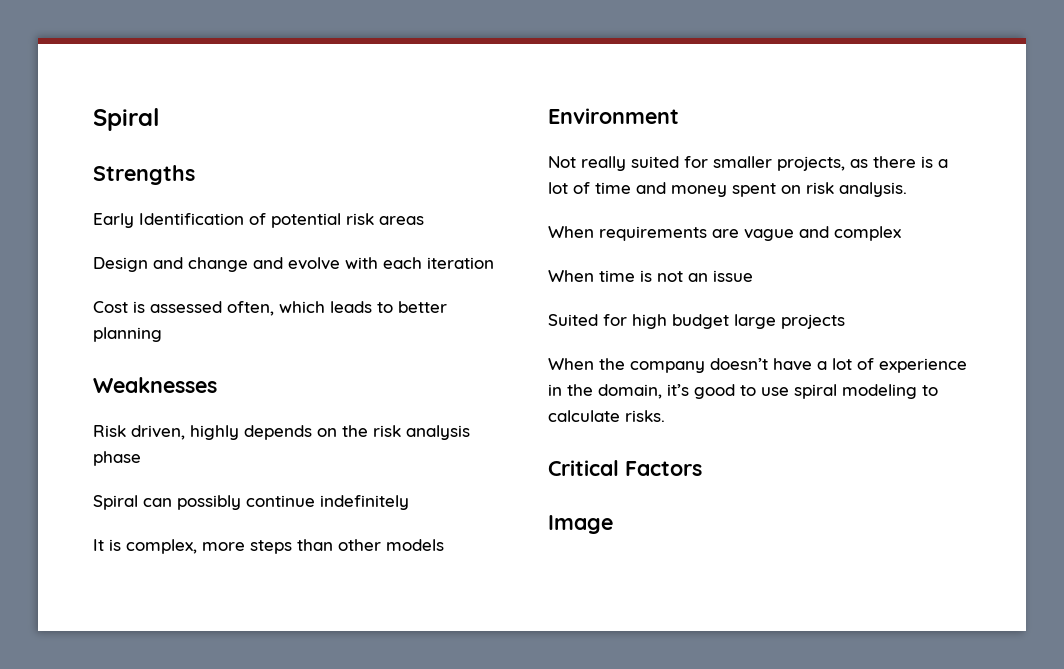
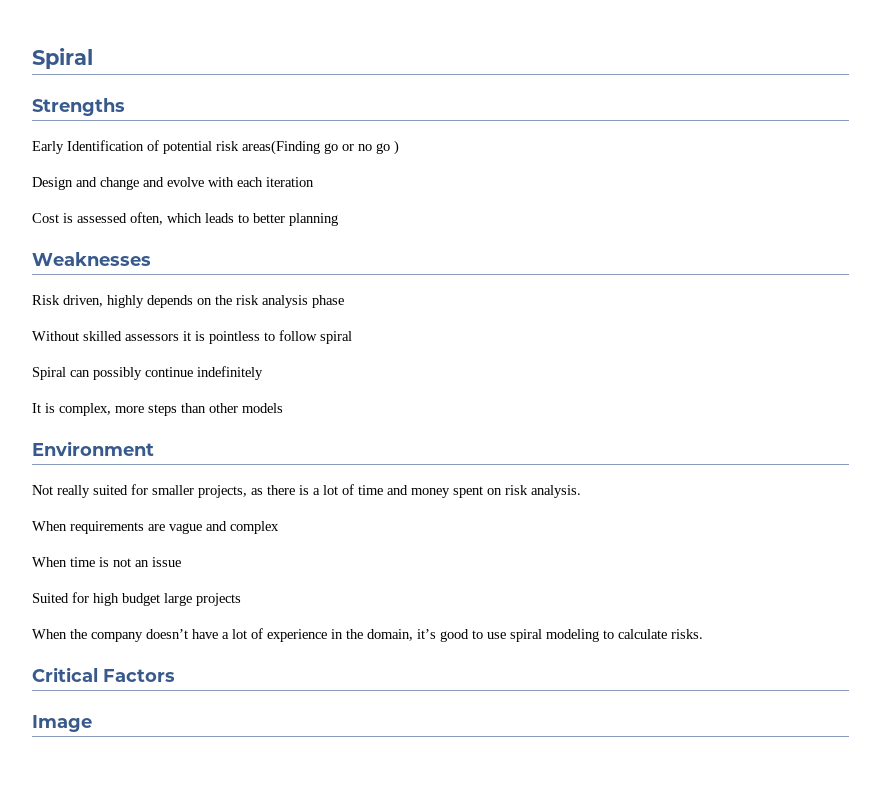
- Early Identification of potential risk areas
+ Early Identification of potential risk areas(Finding go or no go )
+ Without skilled assessors it is pointless to follow spiral

